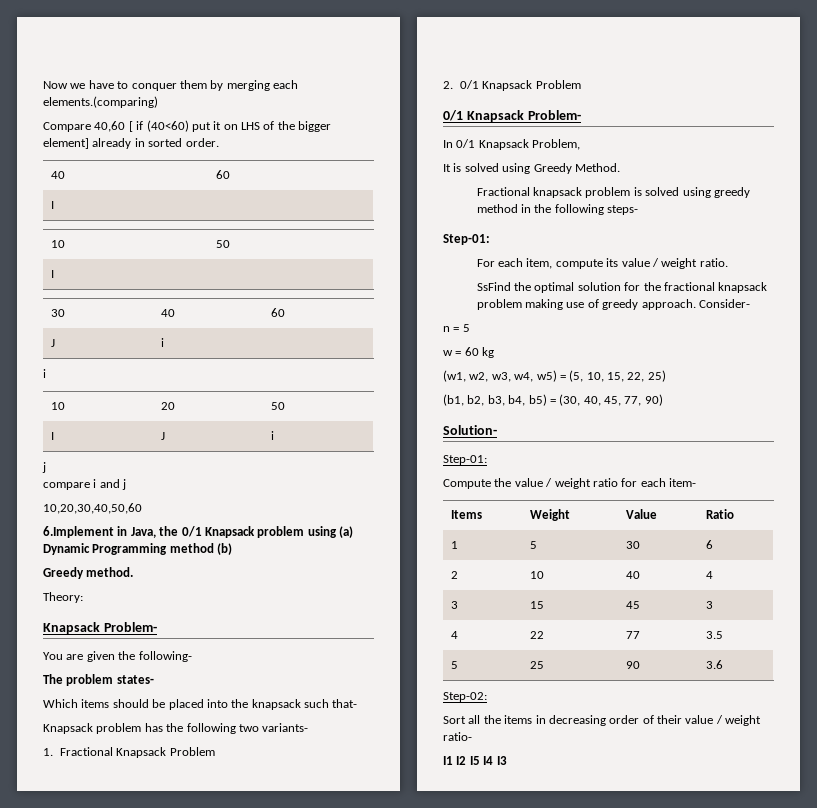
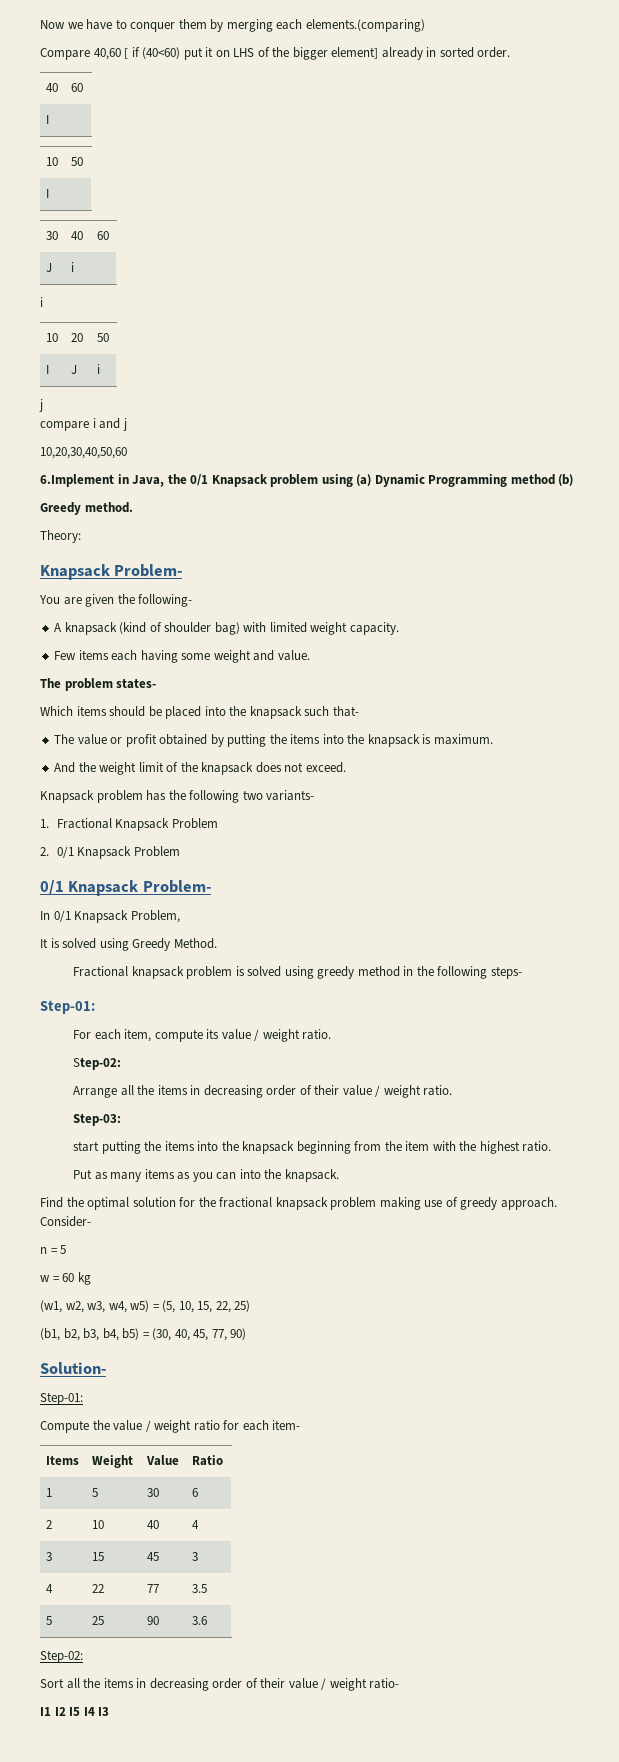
+ A knapsack (kind of shoulder bag) with limited weight capacity.
+ Few items each having some weight and value.
+ The value or profit obtained by putting the items into the knapsack is maximum.
+ And the weight limit of the knapsack does not exceed.
  For each item, compute its value / weight ratio.
- SsFind the optimal solution for the fractional knapsack problem making use of greedy approach.
+ Step-02:
+ Arrange all the items in decreasing order of their value / weight ratio.
+ Step-03:
+ start putting the items into the knapsack beginning from the item with the highest ratio.
+ Put as many items as you can into the knapsack.
+ Find the optimal solution for the fractional knapsack problem making use of greedy approach.

